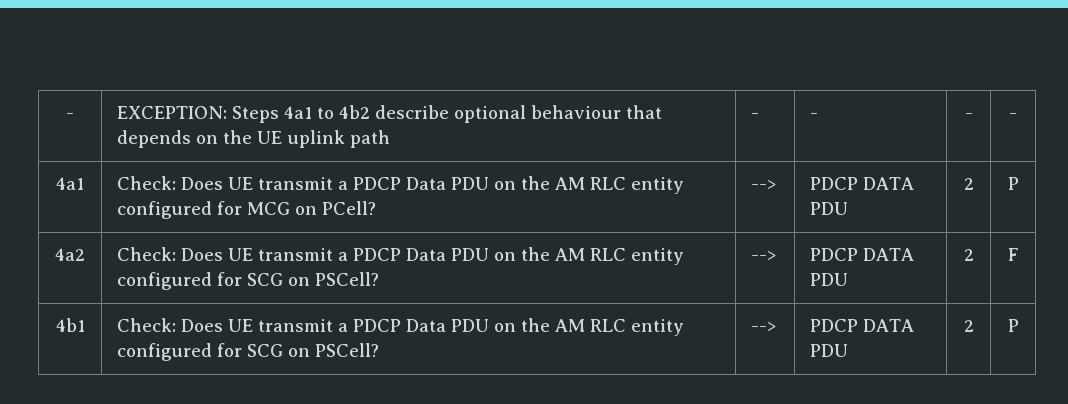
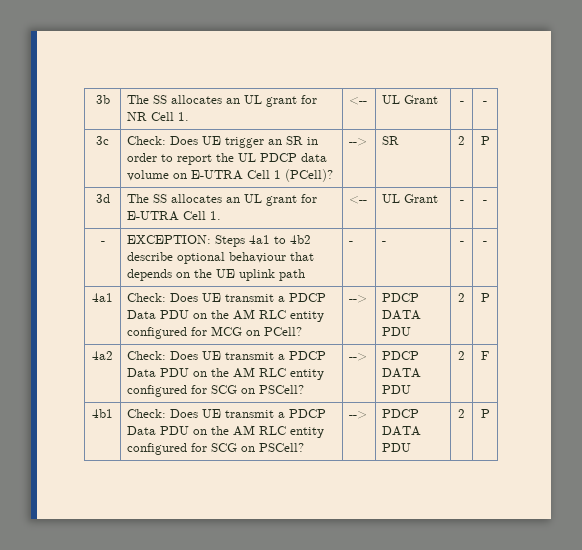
+ 3b | The SS allocates an UL grant for NR Cell 1. | <-- | UL Grant | - | -
+ 3c | Check: Does UE trigger an SR in order to report the UL PDCP data volume on E-UTRA Cell 1 (PCell)? | --> | SR | 2 | P
+ 3d | The SS allocates an UL grant for E-UTRA Cell 1. | <-- | UL Grant | - | -

